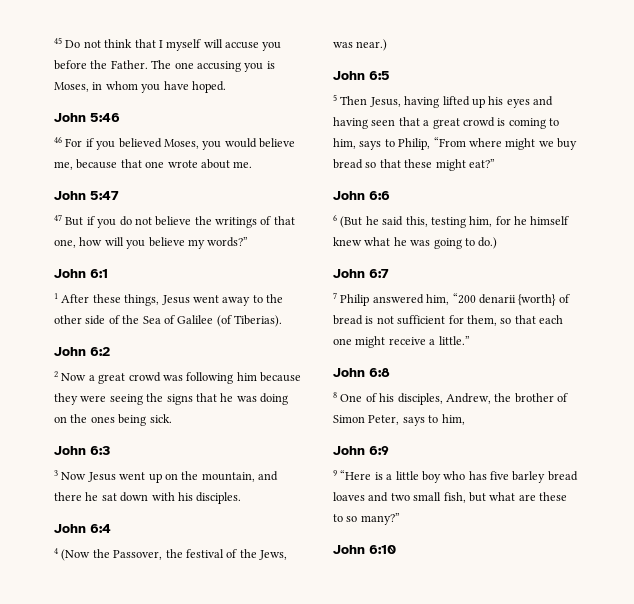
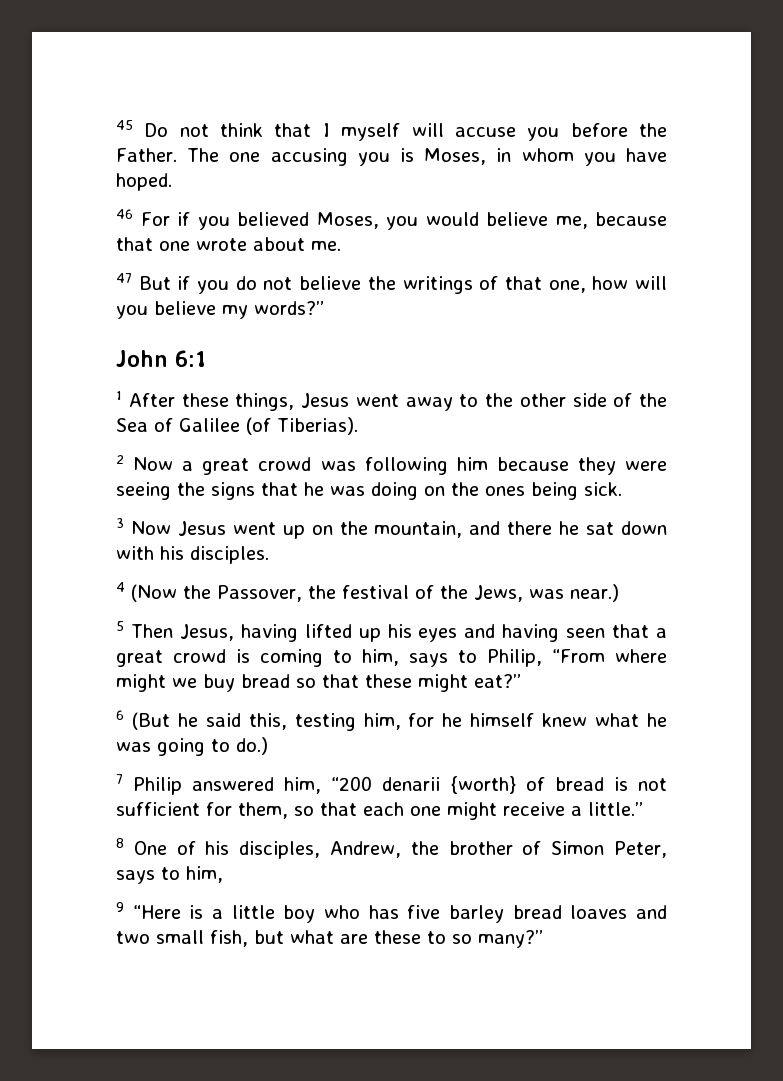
- John 5:46
- John 5:47
- John 6:2
- John 6:3
- John 6:4
- John 6:5
- John 6:6
- John 6:7
- John 6:8
- John 6:9
- John 6:10

